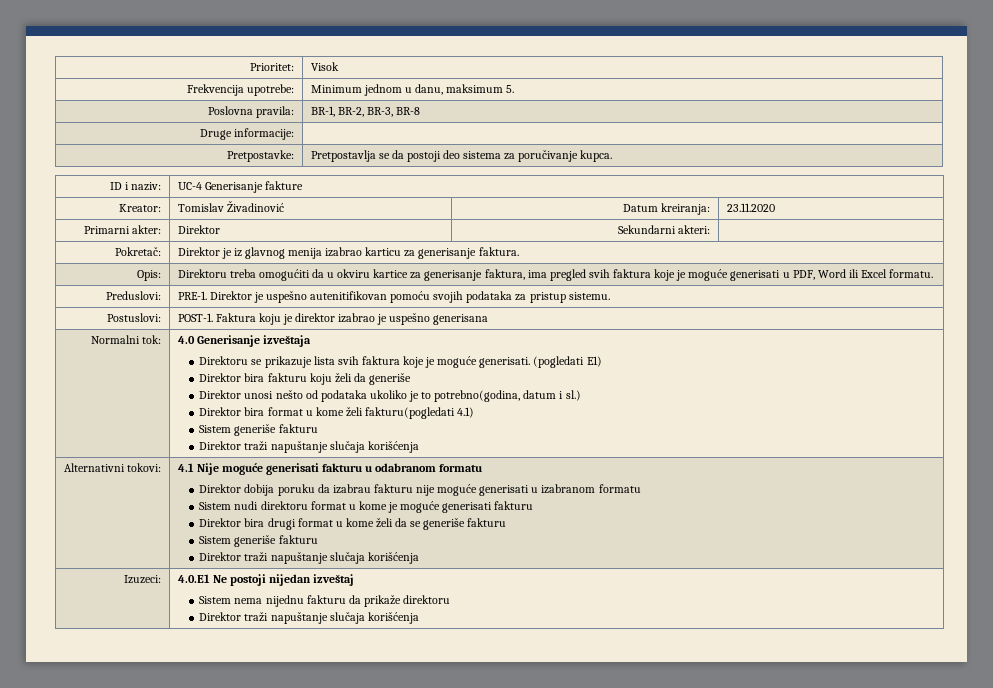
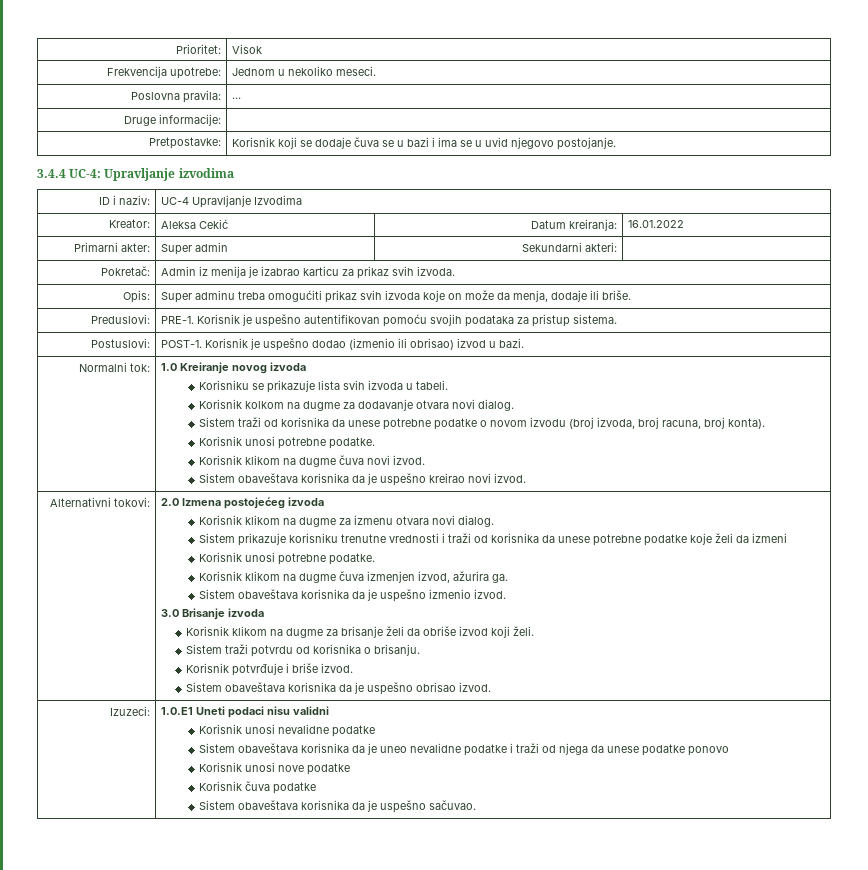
- Frekvencija upotrebe: | Minimum jednom u danu, maksimum 5.
- Poslovna pravila: | BR-1, BR-2, BR-3, BR-8
+ Frekvencija upotrebe: | Jednom u nekoliko meseci.
+ Poslovna pravila: | ...
  Druge informacije: |
- Pretpostavke: | Pretpostavlja se da postoji deo sistema za poručivanje kupca.
+ Pretpostavke: | Korisnik koji se dodaje čuva se u bazi i ima se u uvid njegovo postojanje.
+ 3.4.4 UC-4: Upravljanje izvodima
- ID i naziv: | UC-4 Generisanje fakture
+ ID i naziv: | UC-4 Upravljanje Izvodima
- Kreator: | Tomislav Živadinović | Datum kreiranja: | 23.11.2020
+ Kreator: | Aleksa Cekić | Datum kreiranja: | 16.01.2022
- Primarni akter: | Direktor | Sekundarni akteri: |
+ Primarni akter: | Super admin | Sekundarni akteri: |
- Pokretač: | Direktor je iz glavnog menija izabrao karticu za generisanje faktura.
- Opis: | Direktoru treba omogućiti da u okviru kartice za generisanje faktura, ima pregled svih faktura koje je moguće generisati u PDF, Word ili Excel formatu.
+ Pokretač: | Admin iz menija je izabrao karticu za prikaz svih izvoda.
+ Opis: | Super adminu treba omogućiti prikaz svih izvoda koje on može da menja, dodaje ili briše.
- Preduslovi: | PRE-1. Direktor je uspešno autenitifikovan pomoću svojih podataka za pristup sistemu.
+ Preduslovi: | PRE-1. Korisnik je uspešno autentifikovan pomoću svojih podataka za pristup sistema.
- Postuslovi: | POST-1. Faktura koju je direktor izabrao je uspešno generisana
- Normalni tok: | 4.0 Generisanje izveštaja
- Direktoru se prikazuje lista svih faktura koje je moguće generisati. (pogledati E1)
- Direktor bira fakturu koju želi da generiše
- Direktor unosi nešto od podataka ukoliko je to potrebno(godina, datum i sl.)
- Direktor bira format u kome želi fakturu(pogledati 4.1)
- Sistem generiše fakturu
- Direktor traži napuštanje slučaja korišćenja
- Alternativni tokovi: | 4.1 Nije moguće generisati fakturu u odabranom formatu
- Direktor dobija poruku da izabrau fakturu nije moguće generisati u izabranom formatu
- Sistem nudi direktoru format u kome je moguće generisati fakturu
- Direktor bira drugi format u kome želi da se generiše fakturu
- Sistem generiše fakturu
- Direktor traži napuštanje slučaja korišćenja
- Izuzeci: | 4.0.E1 Ne postoji nijedan izveštaj
- Sistem nema nijednu fakturu da prikaže direktoru
- Direktor traži napuštanje slučaja korišćenja
+ Postuslovi: | POST-1. Korisnik je uspešno dodao (izmenio ili obrisao) izvod u bazi.
+ Normalni tok: | 1.0 Kreiranje novog izvoda
+ Korisniku se prikazuje lista svih izvoda u tabeli.
+ Korisnik kolkom na dugme za dodavanje otvara novi dialog.
+ Sistem traži od korisnika da unese potrebne podatke o novom izvodu (broj izvoda, broj racuna, broj konta).
+ Korisnik unosi potrebne podatke.
+ Korisnik klikom na dugme čuva novi izvod.
+ Sistem obaveštava korisnika da je uspešno kreirao novi izvod.
+ Alternativni tokovi: | 2.0 Izmena postojećeg izvoda
+ Korisnik klikom na dugme za izmenu otvara novi dialog.
+ Sistem prikazuje korisniku trenutne vrednosti i traži od korisnika da unese potrebne podatke koje želi da izmeni
+ Korisnik unosi potrebne podatke.
+ Korisnik klikom na dugme čuva izmenjen izvod, ažurira ga.
+ Sistem obaveštava korisnika da je uspešno izmenio izvod.
+ 3.0 Brisanje izvoda
+ Korisnik klikom na dugme za brisanje želi da obriše izvod koji želi.
+ Sistem traži potvrdu od korisnika o brisanju.
+ Korisnik potvrđuje i briše izvod.
+ Sistem obaveštava korisnika da je uspešno obrisao izvod.
+ Izuzeci: | 1.0.E1 Uneti podaci nisu validni
+ Korisnik unosi nevalidne podatke
+ Sistem obaveštava korisnika da je uneo nevalidne podatke i traži od njega da unese podatke ponovo
+ Korisnik unosi nove podatke
+ Korisnik čuva podatke
+ Sistem obaveštava korisnika da je uspešno sačuvao.

